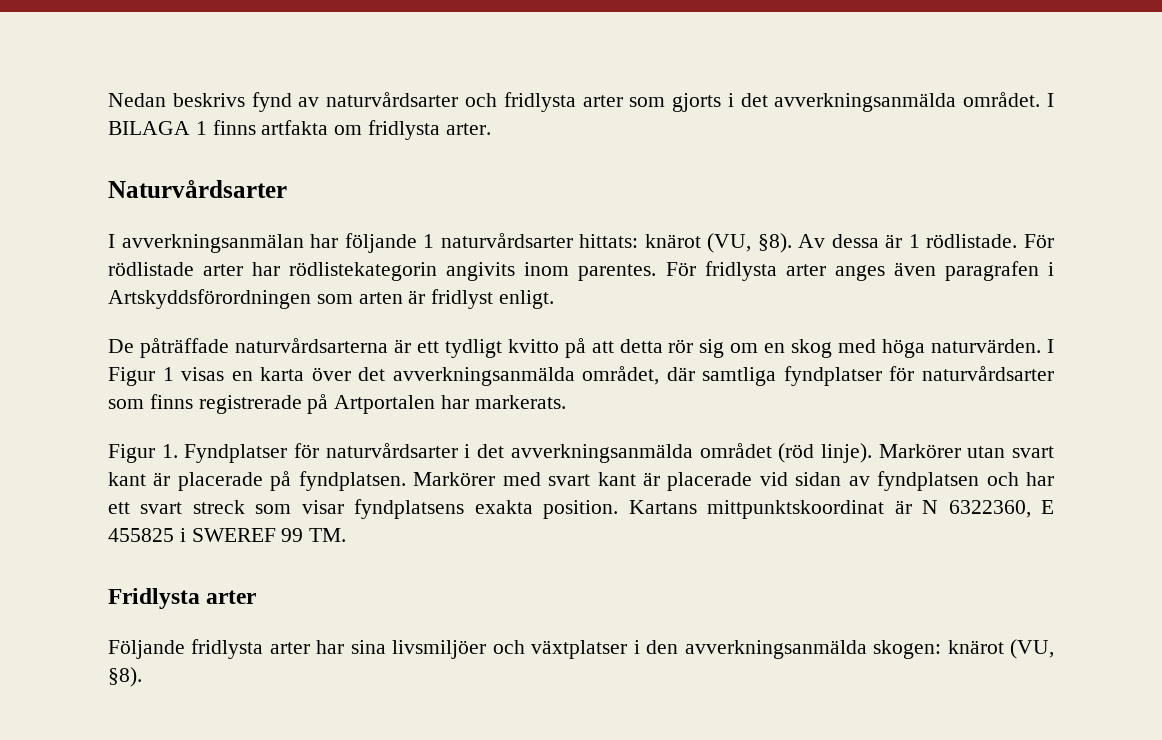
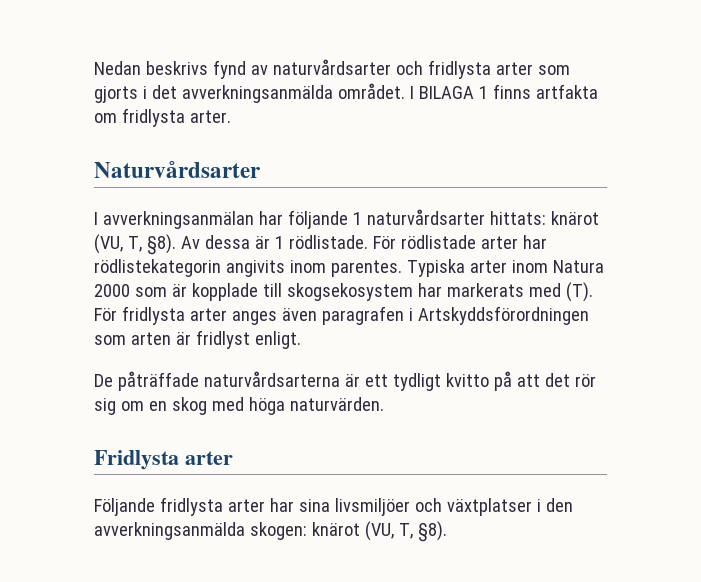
- I avverkningsanmälan har följande 1 naturvårdsarter hittats: knärot (VU, §8).
+ I avverkningsanmälan har följande 1 naturvårdsarter hittats: knärot (VU, T, §8).
- För fridlysta arter anges även paragrafen i Artskyddsförordningen som arten är fridlyst enligt.
+ Typiska arter inom Natura 2000 som är kopplade till skogsekosystem har markerats med (T). För fridlysta arter anges även paragrafen i Artskyddsförordningen som arten är fridlyst enligt.
- De påträffade naturvårdsarterna är ett tydligt kvitto på att detta rör sig om en skog med höga naturvärden. I Figur 1 visas en karta över det avverkningsanmälda området, där samtliga fyndplatser för naturvårdsarter som finns registrerade på Artportalen har markerats.
- Figur 1. Fyndplatser för naturvårdsarter i det avverkningsanmälda området (röd linje). Markörer utan svart kant är placerade på fyndplatsen. Markörer med svart kant är placerade vid sidan av fyndplatsen och har ett svart streck som visar fyndplatsens exakta position. Kartans mittpunktskoordinat är N 6322360, E 455825 i SWEREF 99 TM.
+ De påträffade naturvårdsarterna är ett tydligt kvitto på att det rör sig om en skog med höga naturvärden.
- Följande fridlysta arter har sina livsmiljöer och växtplatser i den avverkningsanmälda skogen: knärot (VU, §8).
+ Följande fridlysta arter har sina livsmiljöer och växtplatser i den avverkningsanmälda skogen: knärot (VU, T, §8).

